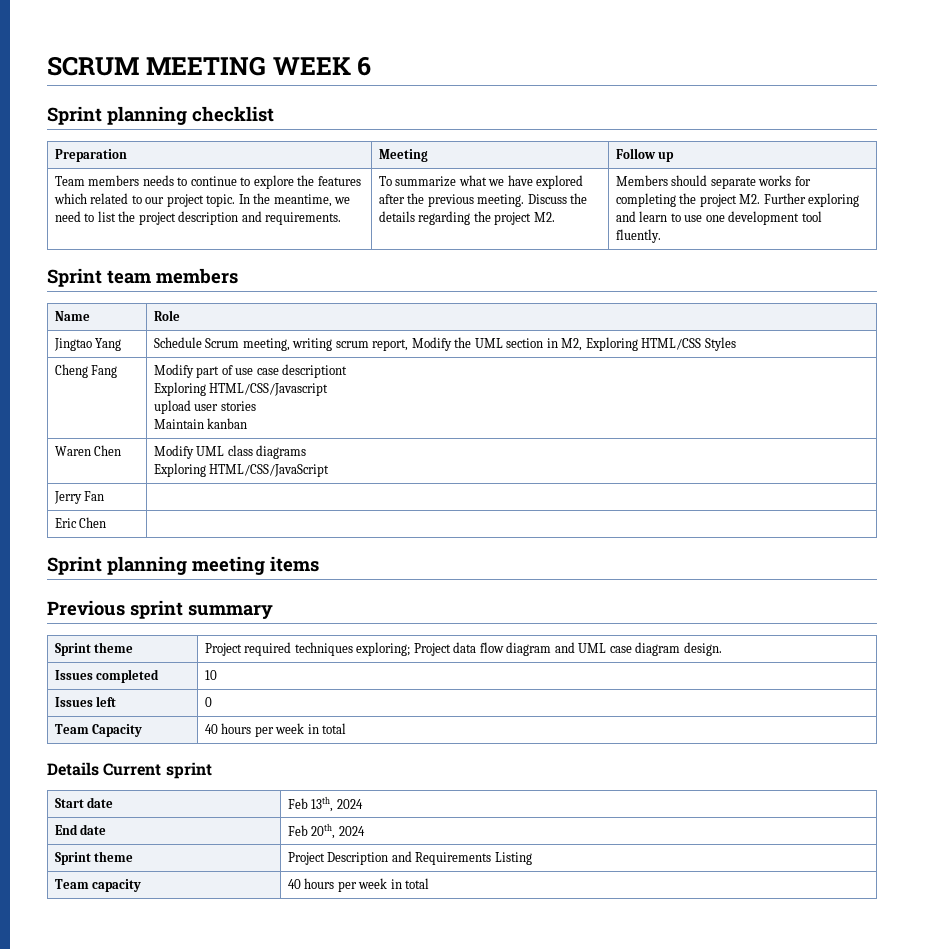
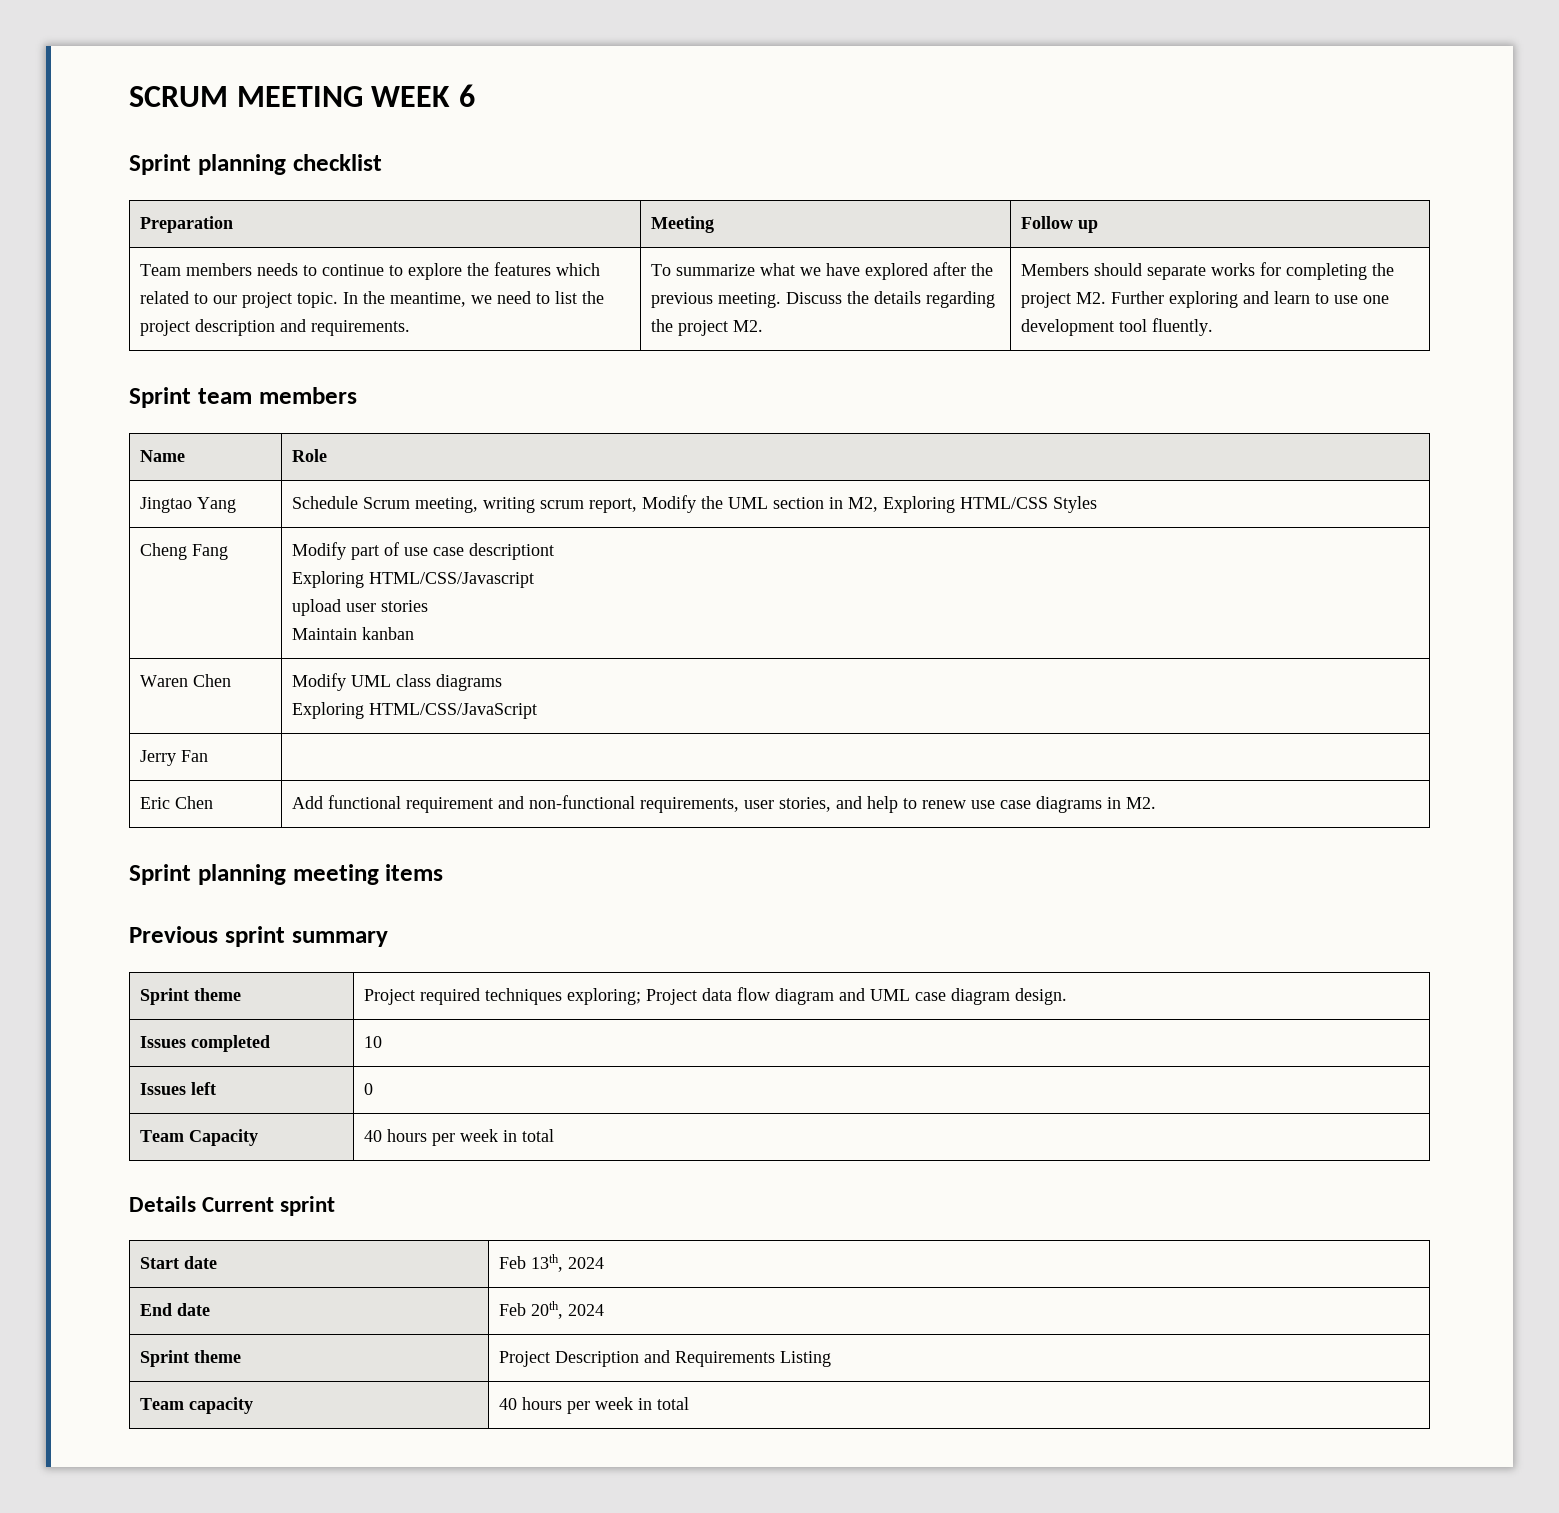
- Eric Chen |
+ Eric Chen | Add functional requirement and non-functional requirements, user stories, and help to renew use case diagrams in M2.

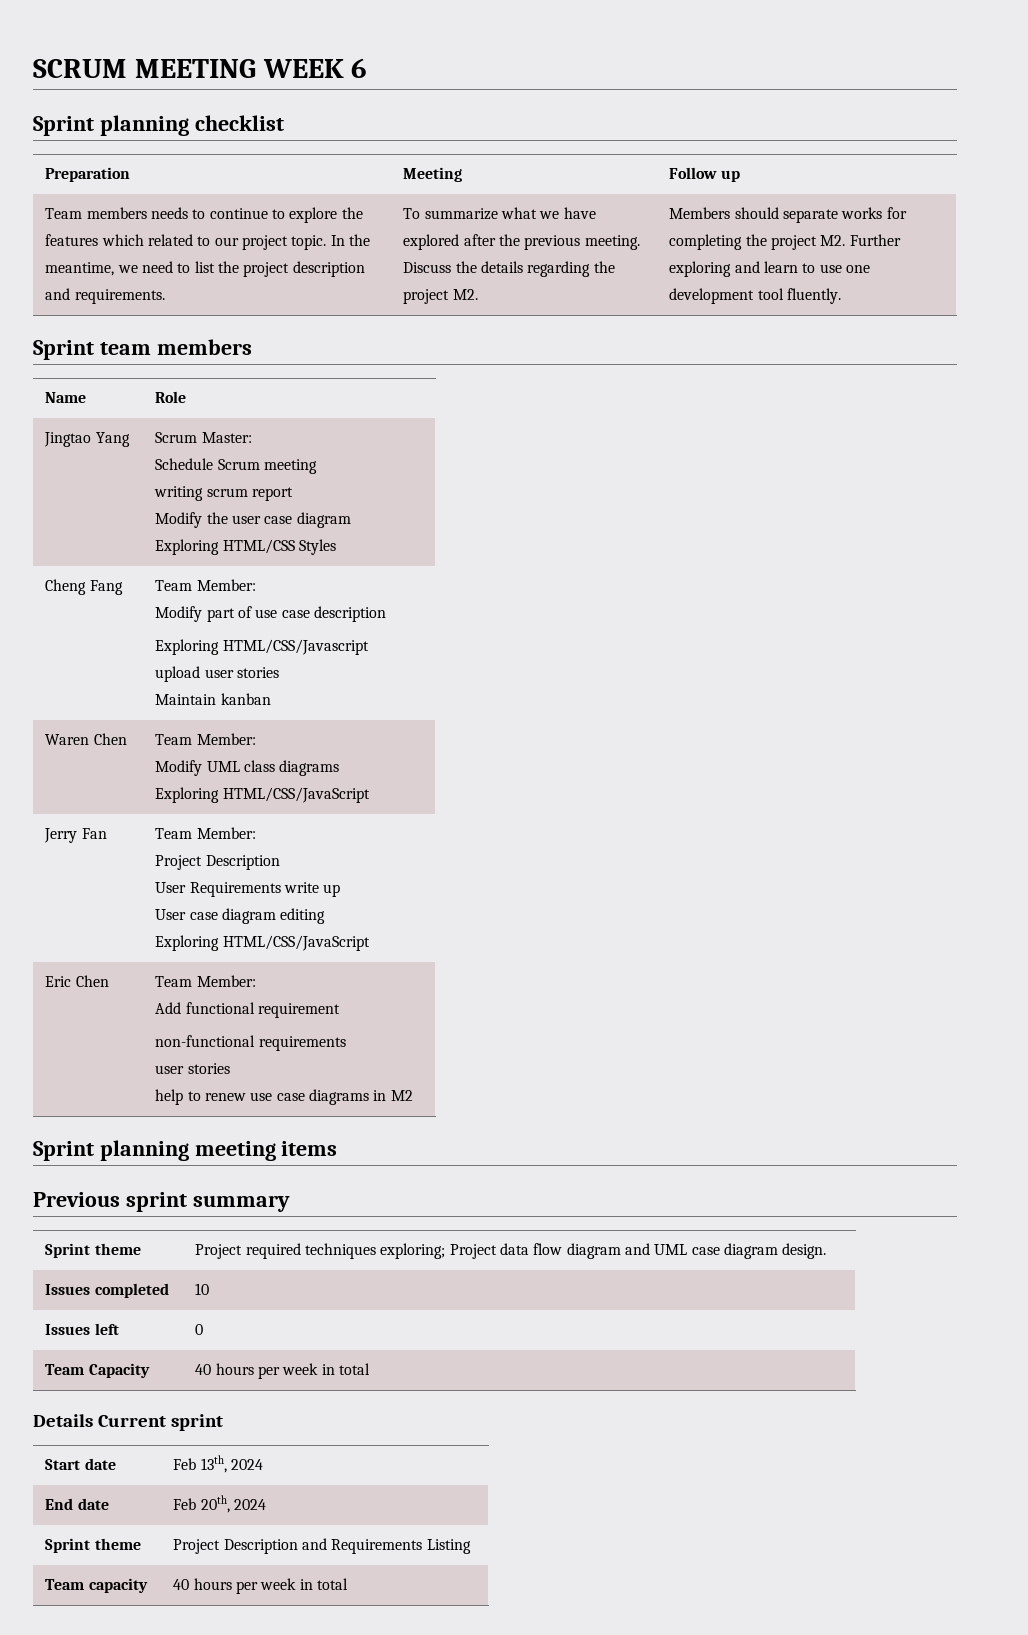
- Jingtao Yang | Schedule Scrum meeting, writing scrum report, Modify the UML section in M2, Exploring HTML/CSS Styles
+ Jingtao Yang | Scrum Master:
+ Schedule Scrum meeting
+ writing scrum report
+ Modify the user case diagram
+ Exploring HTML/CSS Styles
- Cheng Fang | Modify part of use case descriptiont
+ Cheng Fang | Team Member:
+ Modify part of use case description
- Waren Chen | Modify UML class diagrams
+ Waren Chen | Team Member:
+ Modify UML class diagrams
- Jerry Fan |
+ Jerry Fan | Team Member:
+ Project Description
+ User Requirements write up
+ User case diagram editing
+ Exploring HTML/CSS/JavaScript
- Eric Chen | Add functional requirement and non-functional requirements, user stories, and help to renew use case diagrams in M2.
+ Eric Chen | Team Member:
+ Add functional requirement
+ non-functional requirements
+ user stories
+ help to renew use case diagrams in M2

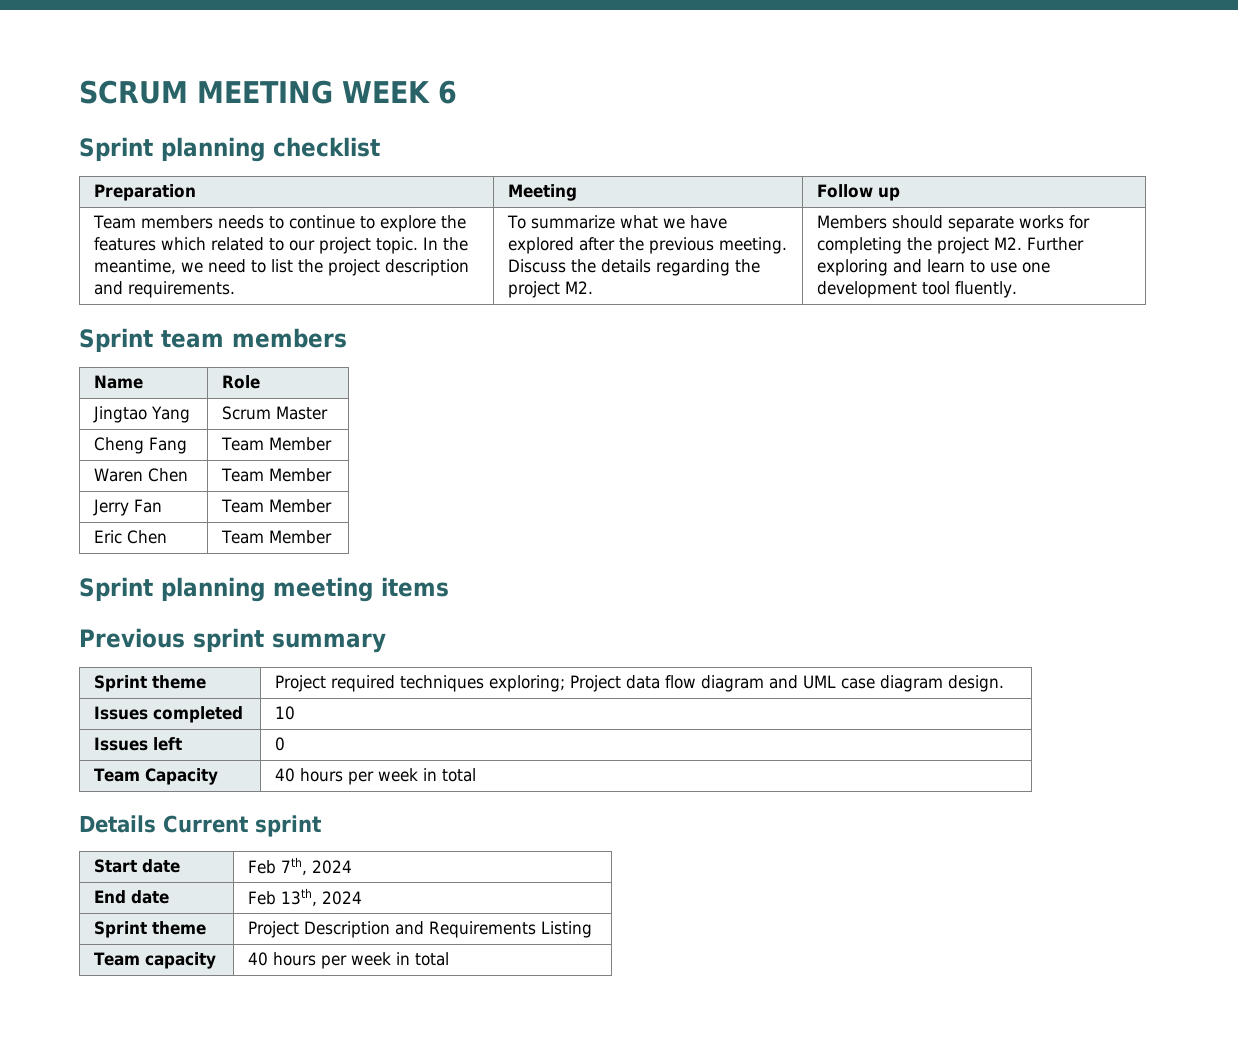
- Jingtao Yang | Scrum Master:
- Schedule Scrum meeting
- writing scrum report
- Modify the user case diagram
- Exploring HTML/CSS Styles
- Cheng Fang | Team Member:
- Modify part of use case description
- Exploring HTML/CSS/Javascript
- upload user stories
- Maintain kanban
- Waren Chen | Team Member:
- Modify UML class diagrams
- Exploring HTML/CSS/JavaScript
- Jerry Fan | Team Member:
- Project Description
- User Requirements write up
- User case diagram editing
- Exploring HTML/CSS/JavaScript
- Eric Chen | Team Member:
- Add functional requirement
- non-functional requirements
- user stories
- help to renew use case diagrams in M2
+ Jingtao Yang | Scrum Master
+ Cheng Fang | Team Member
+ Waren Chen | Team Member
+ Jerry Fan | Team Member
+ Eric Chen | Team Member
- Start date | Feb 13th, 2024
+ Start date | Feb 7th, 2024
- End date | Feb 20th, 2024
+ End date | Feb 13th, 2024

